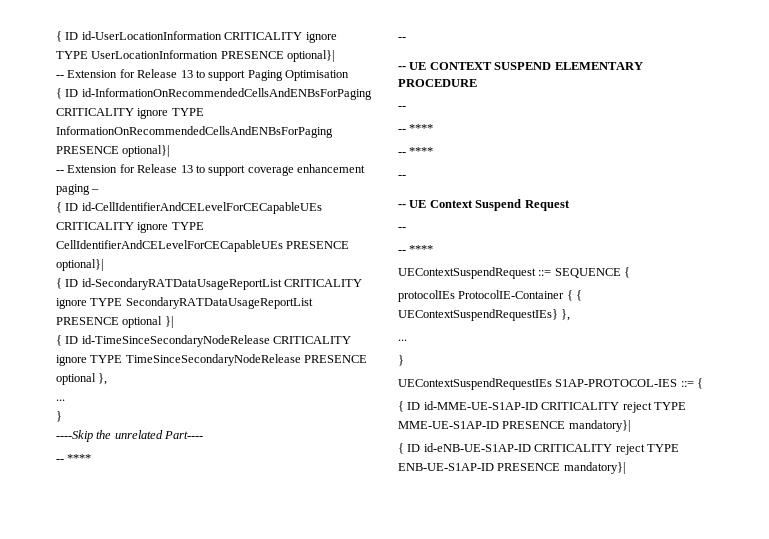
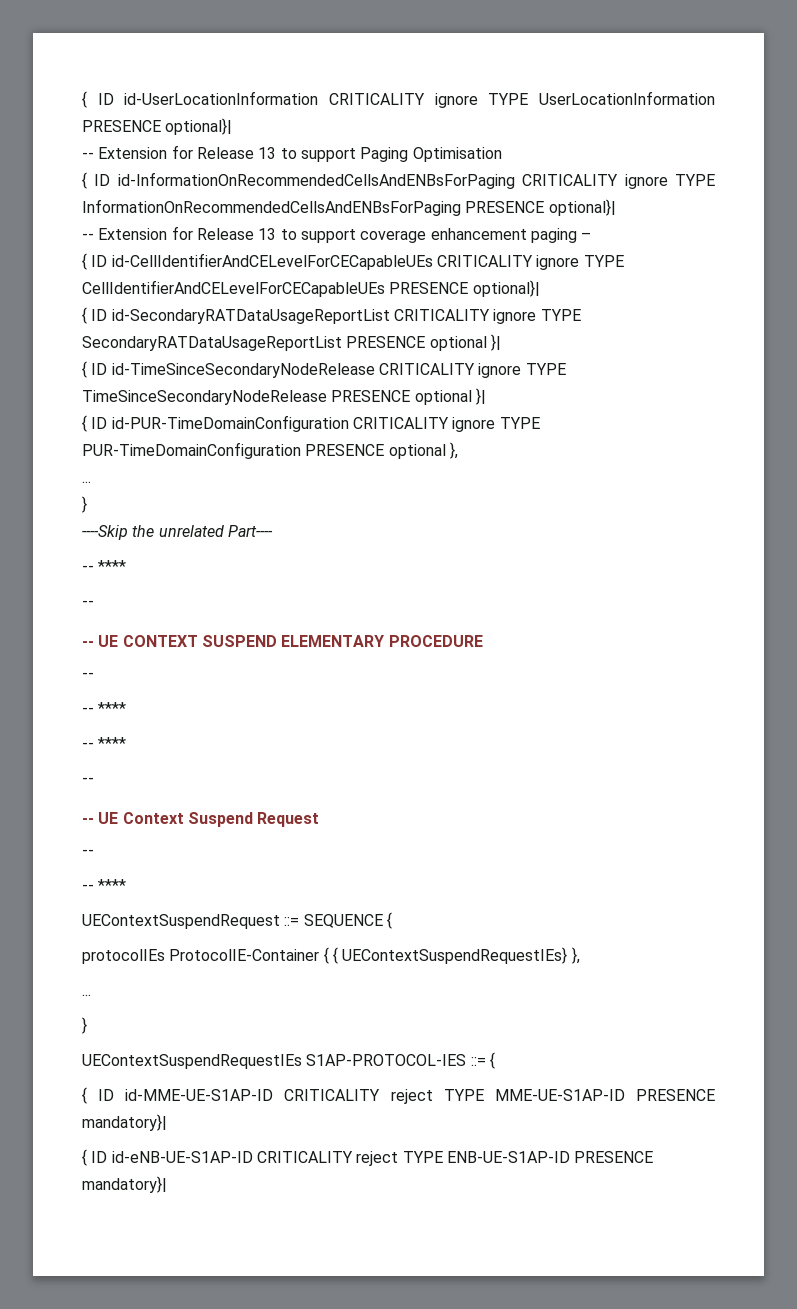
- { ID id-TimeSinceSecondaryNodeRelease CRITICALITY ignore TYPE TimeSinceSecondaryNodeRelease PRESENCE optional },
+ { ID id-TimeSinceSecondaryNodeRelease CRITICALITY ignore TYPE TimeSinceSecondaryNodeRelease PRESENCE optional }|
+ { ID id-PUR-TimeDomainConfiguration CRITICALITY ignore TYPE PUR-TimeDomainConfiguration PRESENCE optional },

